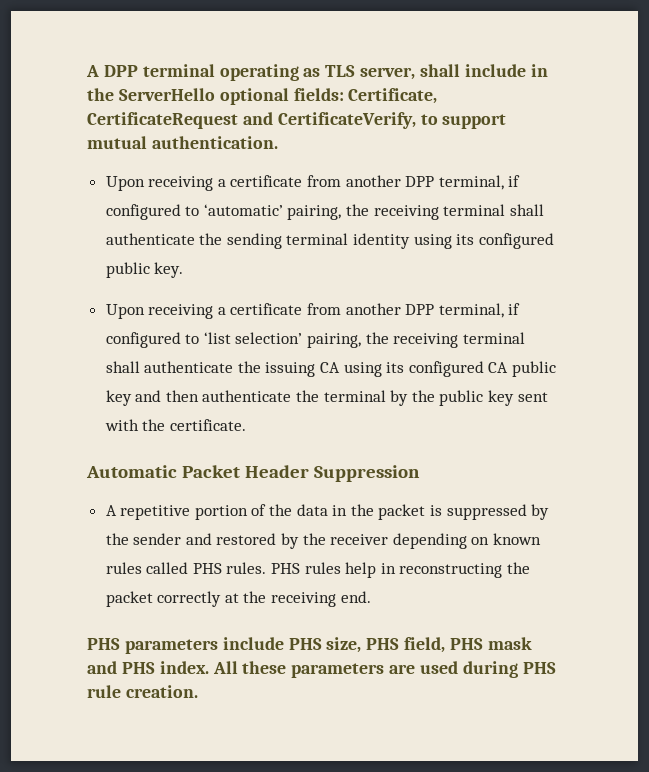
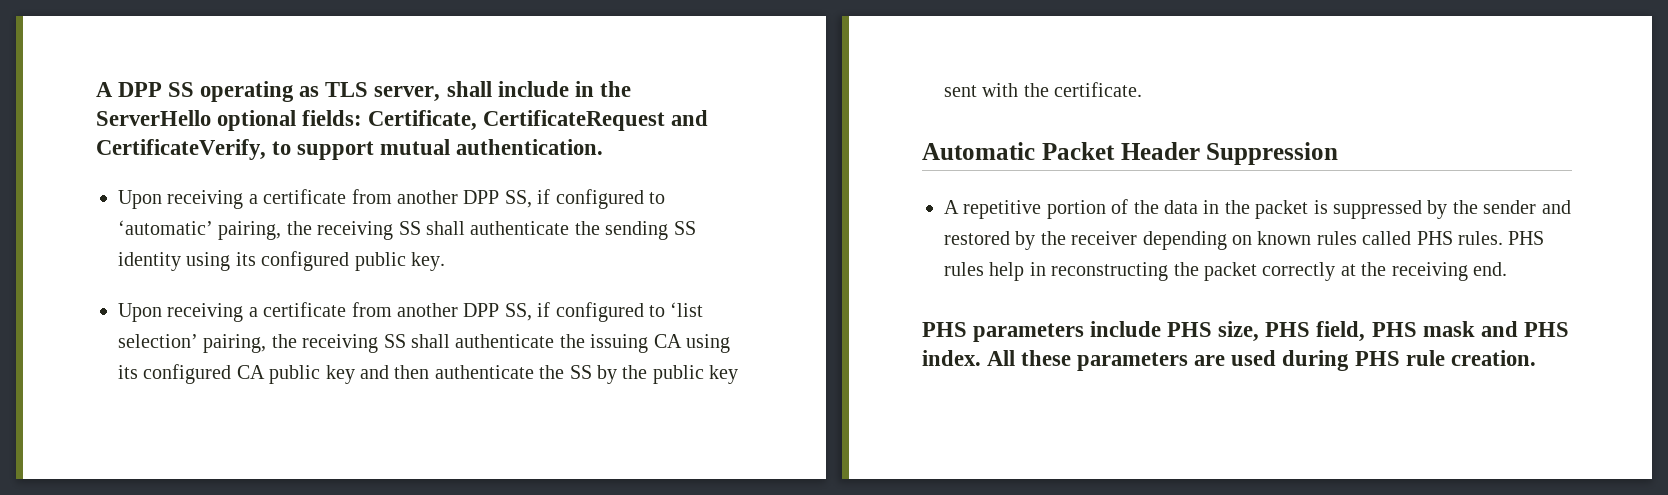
- A DPP terminal operating as TLS server, shall include in the ServerHello optional fields: Certificate, CertificateRequest and CertificateVerify, to support mutual authentication.
+ A DPP SS operating as TLS server, shall include in the ServerHello optional fields: Certificate, CertificateRequest and CertificateVerify, to support mutual authentication.
- Upon receiving a certificate from another DPP terminal, if configured to ‘automatic’ pairing, the receiving terminal shall authenticate the sending terminal identity using its configured public key.
+ Upon receiving a certificate from another DPP SS, if configured to ‘automatic’ pairing, the receiving SS shall authenticate the sending SS identity using its configured public key.
- Upon receiving a certificate from another DPP terminal, if configured to ‘list selection’ pairing, the receiving terminal shall authenticate the issuing CA using its configured CA public key and then authenticate the terminal by the public key sent with the certificate.
+ Upon receiving a certificate from another DPP SS, if configured to ‘list selection’ pairing, the receiving SS shall authenticate the issuing CA using its configured CA public key and then authenticate the SS by the public key sent with the certificate.

